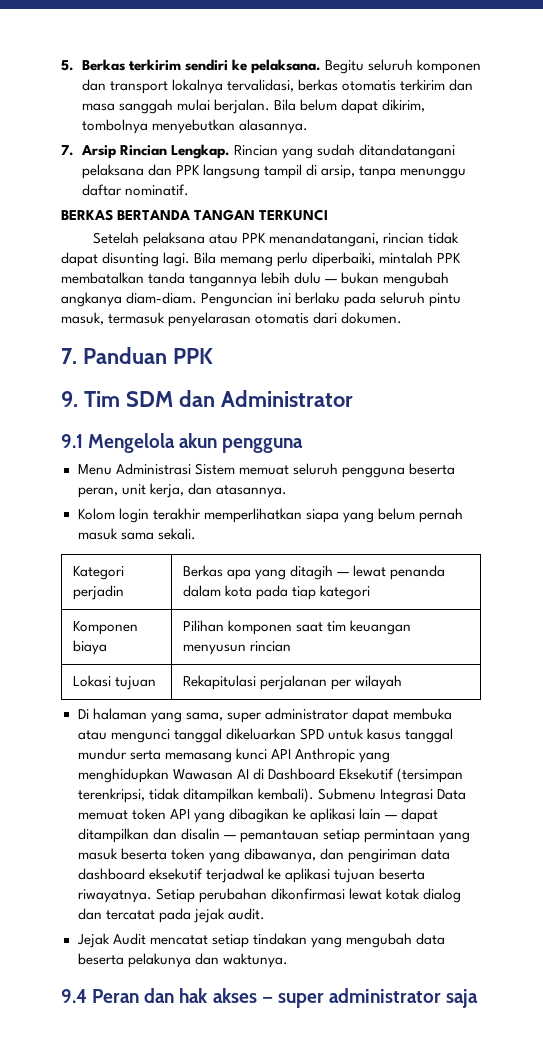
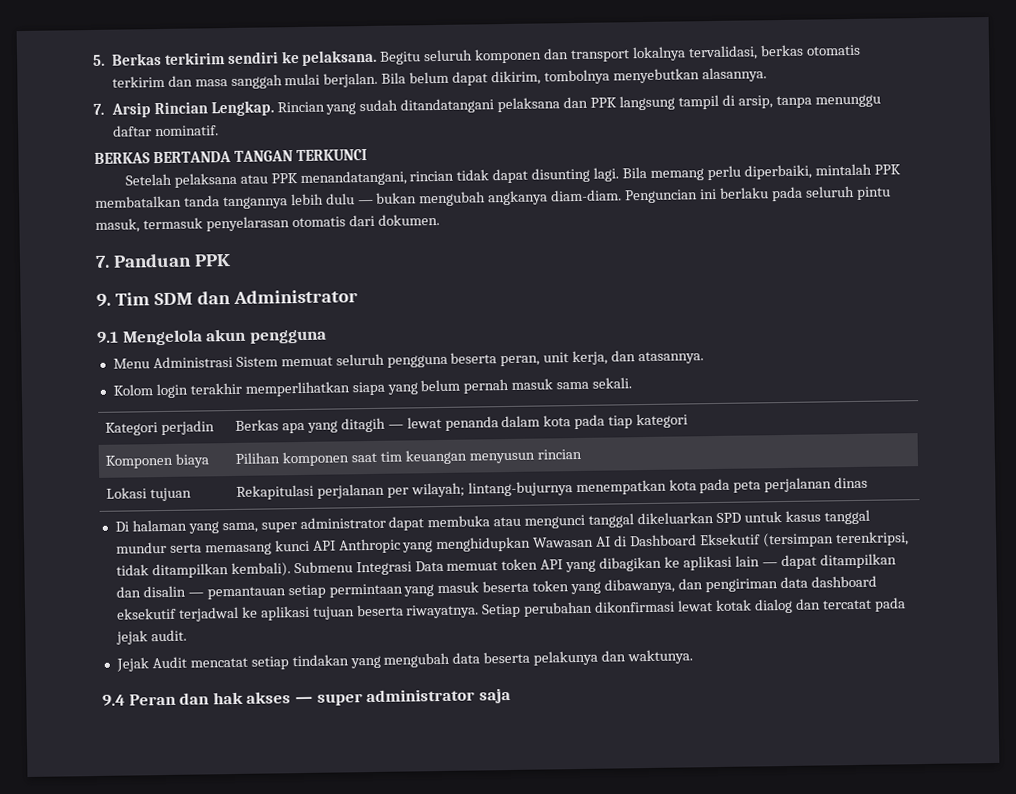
- Lokasi tujuan | Rekapitulasi perjalanan per wilayah
+ Lokasi tujuan | Rekapitulasi perjalanan per wilayah; lintang-bujurnya menempatkan kota pada peta perjalanan dinas

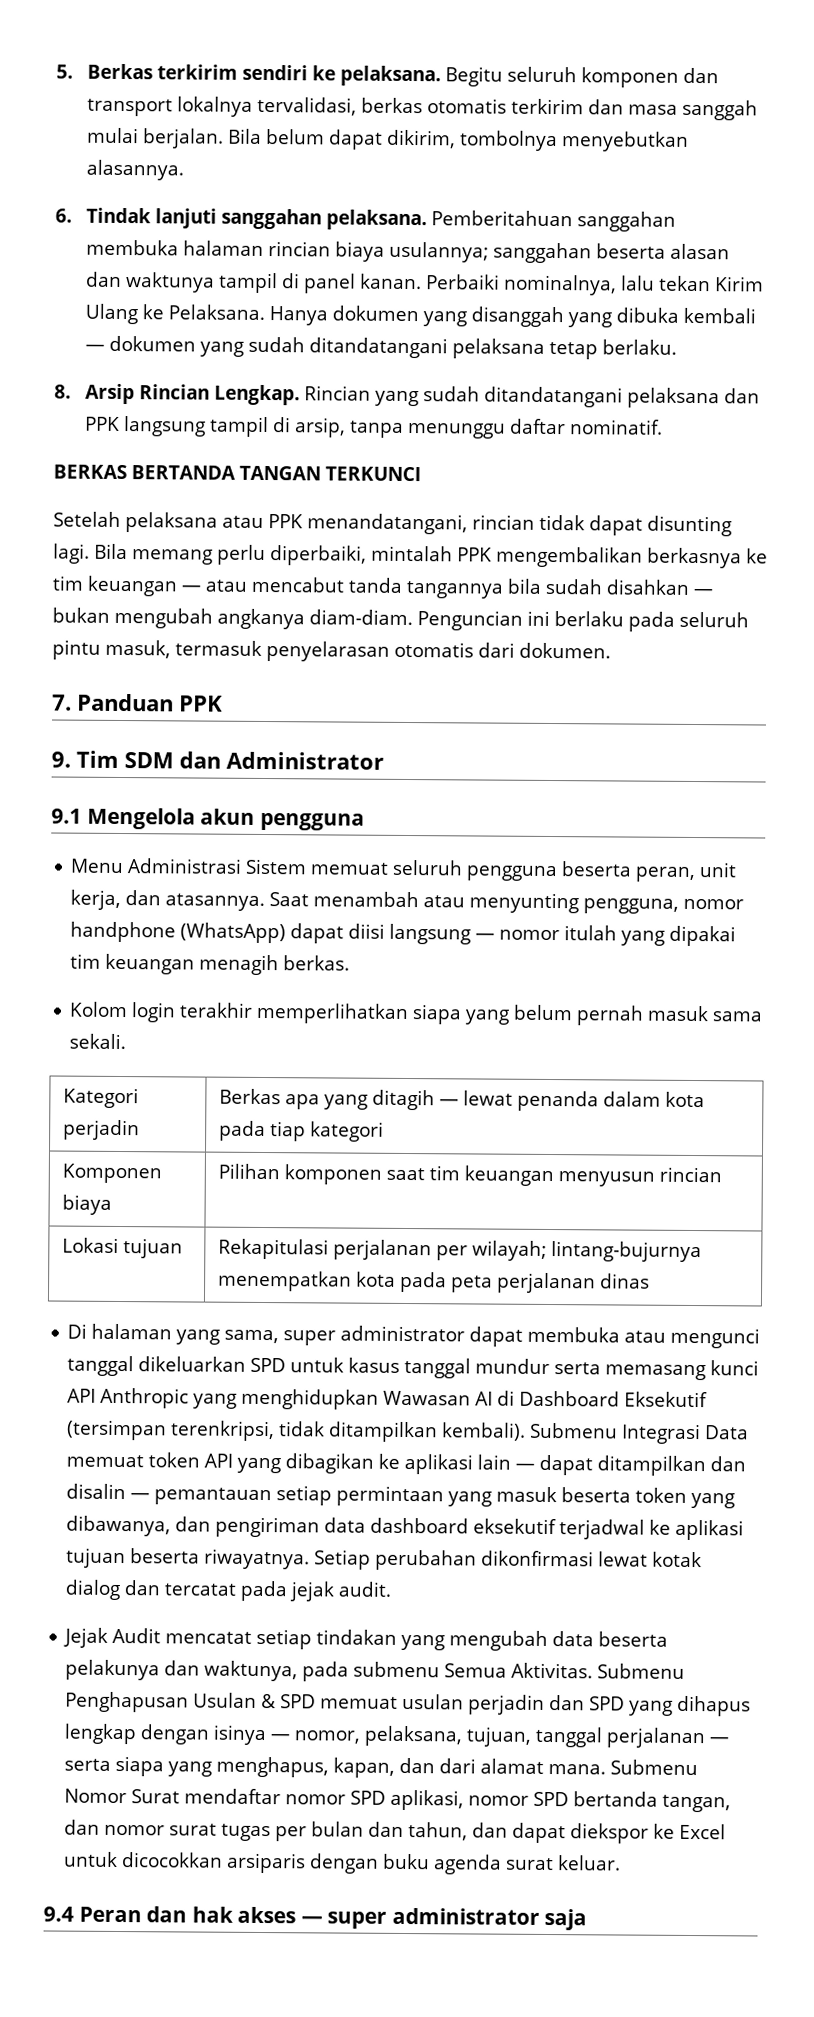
- 7. Arsip Rincian Lengkap.
+ 6. Tindak lanjuti sanggahan pelaksana. Pemberitahuan sanggahan membuka halaman rincian biaya usulannya; sanggahan beserta alasan dan waktunya tampil di panel kanan. Perbaiki nominalnya, lalu tekan Kirim Ulang ke Pelaksana. Hanya dokumen yang disanggah yang dibuka kembali — dokumen yang sudah ditandatangani pelaksana tetap berlaku.
+ 8. Arsip Rincian Lengkap.
- Bila memang perlu diperbaiki, mintalah PPK membatalkan tanda tangannya lebih dulu — bukan mengubah angkanya diam-diam.
+ Bila memang perlu diperbaiki, mintalah PPK mengembalikan berkasnya ke tim keuangan — atau mencabut tanda tangannya bila sudah disahkan — bukan mengubah angkanya diam-diam.
+ Saat menambah atau menyunting pengguna, nomor handphone (WhatsApp) dapat diisi langsung — nomor itulah yang dipakai tim keuangan menagih berkas.
- Jejak Audit mencatat setiap tindakan yang mengubah data beserta pelakunya dan waktunya.
+ Jejak Audit mencatat setiap tindakan yang mengubah data beserta pelakunya dan waktunya, pada submenu Semua Aktivitas. Submenu Penghapusan Usulan & SPD memuat usulan perjadin dan SPD yang dihapus lengkap dengan isinya — nomor, pelaksana, tujuan, tanggal perjalanan — serta siapa yang menghapus, kapan, dan dari alamat mana. Submenu Nomor Surat mendaftar nomor SPD aplikasi, nomor SPD bertanda tangan, dan nomor surat tugas per bulan dan tahun, dan dapat diekspor ke Excel untuk dicocokkan arsiparis dengan buku agenda surat keluar.

